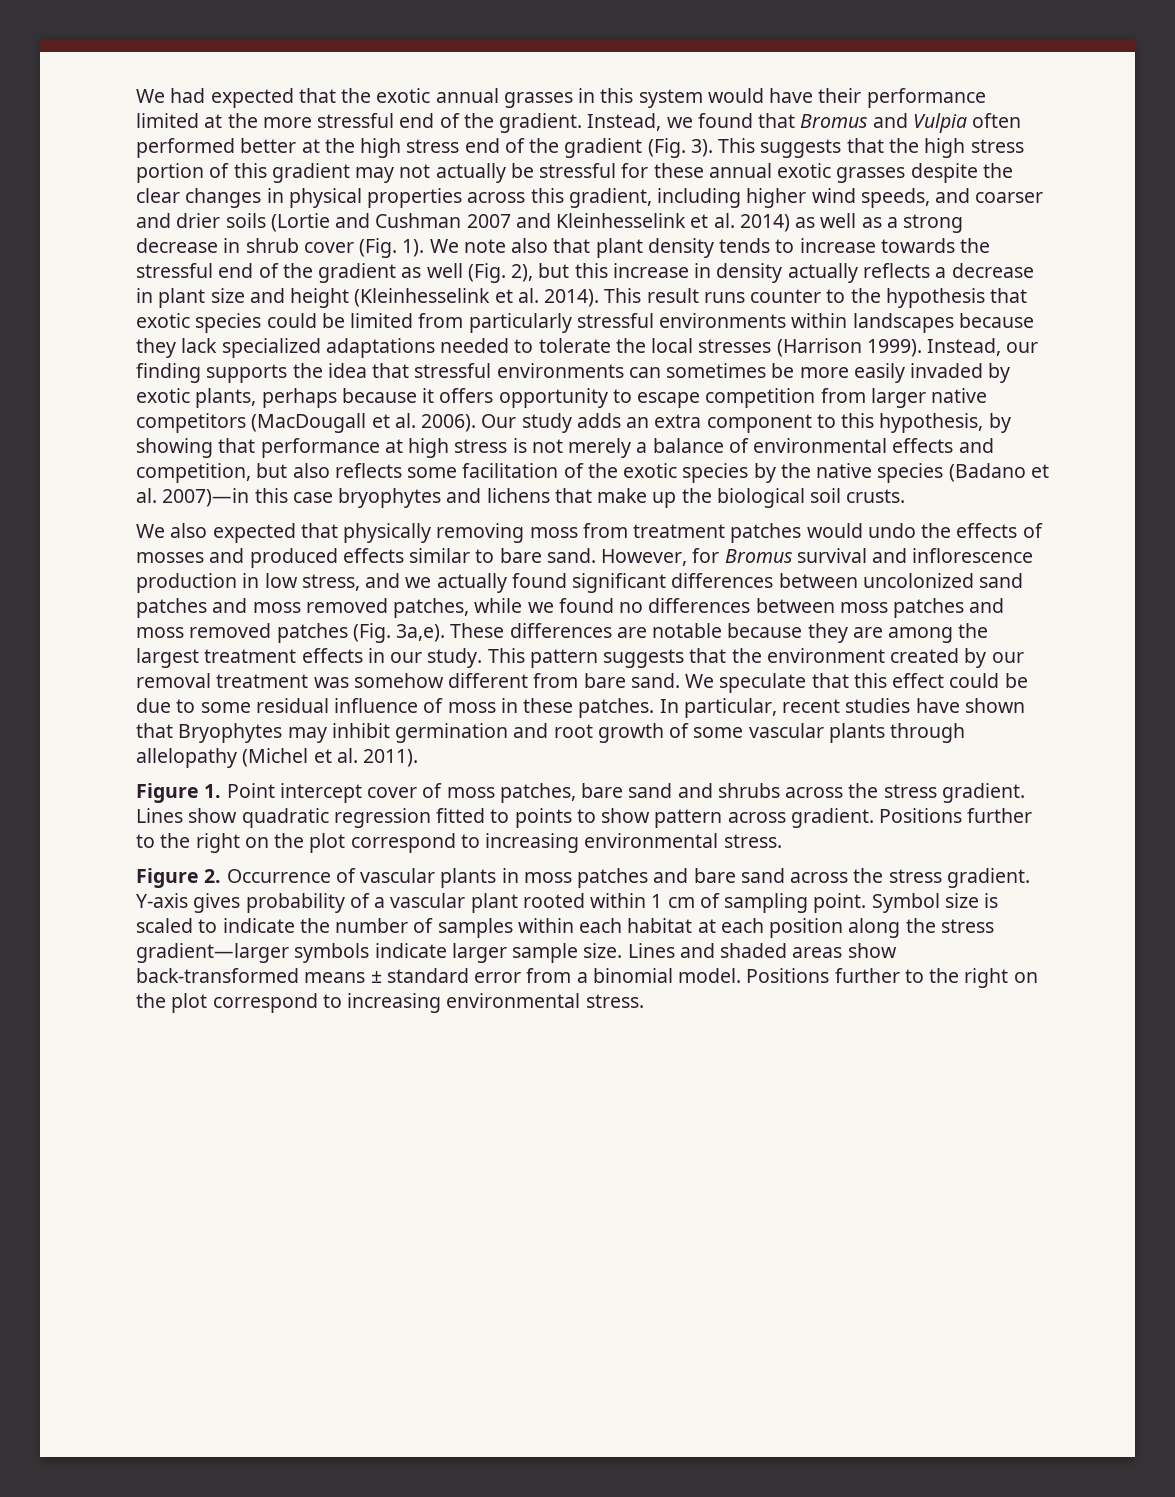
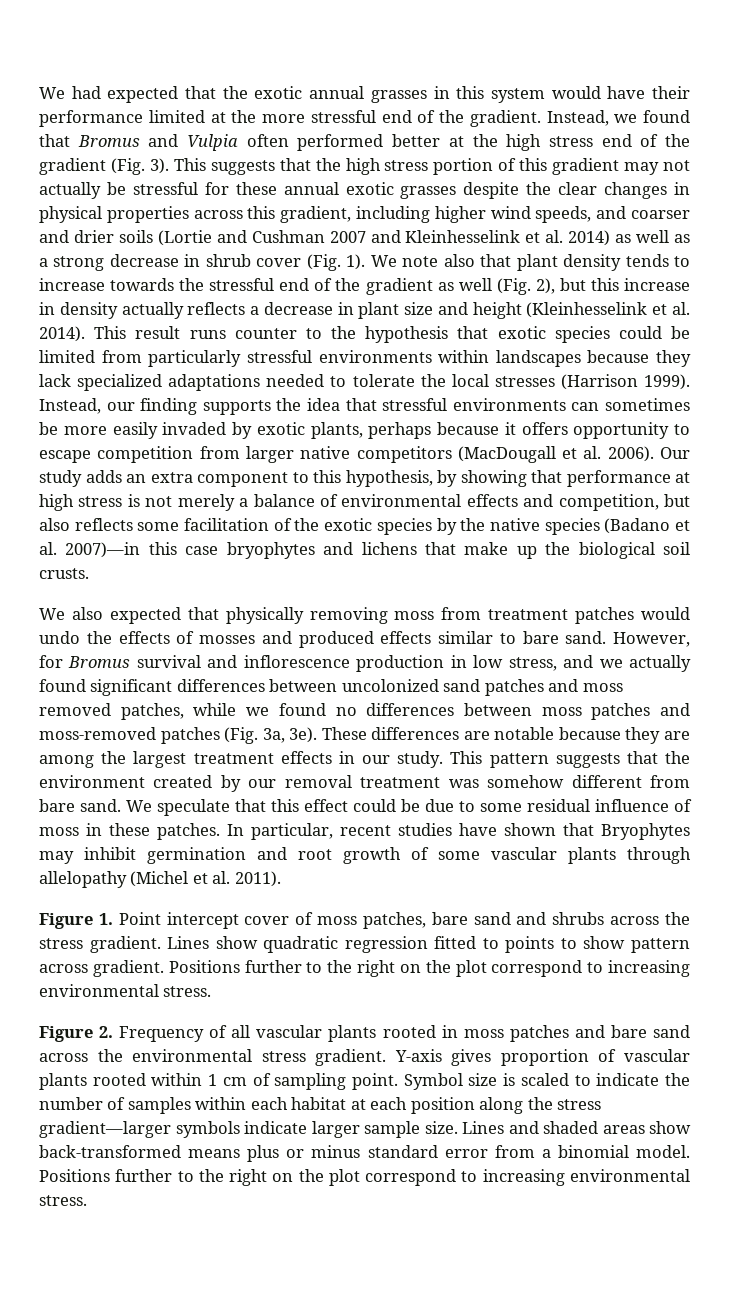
- However, for Bromus survival and inflorescence production in low stress, and we actually found significant differences between uncolonized sand patches and moss removed patches, while we found no differences between moss patches and moss removed patches (Fig. 3a,e).
+ However, for Bromus survival and inflorescence production in low stress, and we actually found significant differences between uncolonized sand patches and moss removed patches, while we found no differences between moss patches and moss-removed patches (Fig. 3a, 3e).
- Figure 2. Occurrence of vascular plants in moss patches and bare sand across the stress gradient.
+ Figure 2. Frequency of all vascular plants rooted in moss patches and bare sand across the environmental stress gradient.
- Y-axis gives probability of a vascular plant rooted within 1 cm of sampling point.
+ Y-axis gives proportion of vascular plants rooted within 1 cm of sampling point.
- Lines and shaded areas show back-transformed means ± standard error from a binomial model.
+ Lines and shaded areas show back-transformed means plus or minus standard error from a binomial model.

